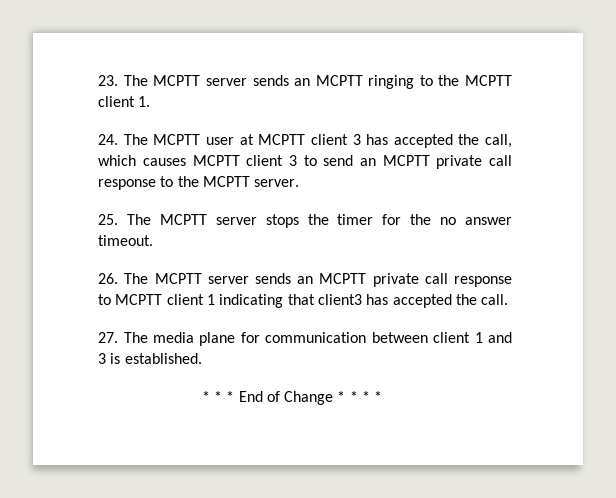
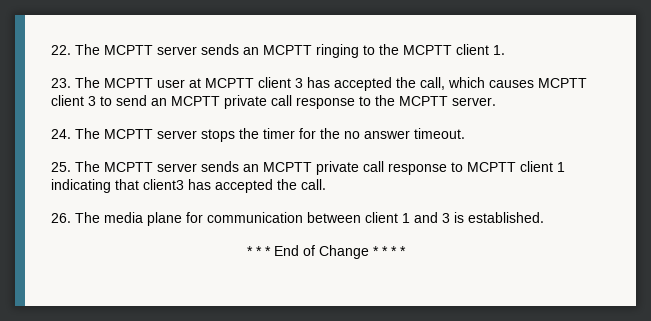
- 23. The MCPTT server sends an MCPTT ringing to the MCPTT client 1.
+ 22. The MCPTT server sends an MCPTT ringing to the MCPTT client 1.
- 24. The MCPTT user at MCPTT client 3 has accepted the call, which causes MCPTT client 3 to send an MCPTT private call response to the MCPTT server.
+ 23. The MCPTT user at MCPTT client 3 has accepted the call, which causes MCPTT client 3 to send an MCPTT private call response to the MCPTT server.
- 25. The MCPTT server stops the timer for the no answer timeout.
+ 24. The MCPTT server stops the timer for the no answer timeout.
- 26. The MCPTT server sends an MCPTT private call response to MCPTT client 1 indicating that client3 has accepted the call.
+ 25. The MCPTT server sends an MCPTT private call response to MCPTT client 1 indicating that client3 has accepted the call.
- 27. The media plane for communication between client 1 and 3 is established.
+ 26. The media plane for communication between client 1 and 3 is established.

